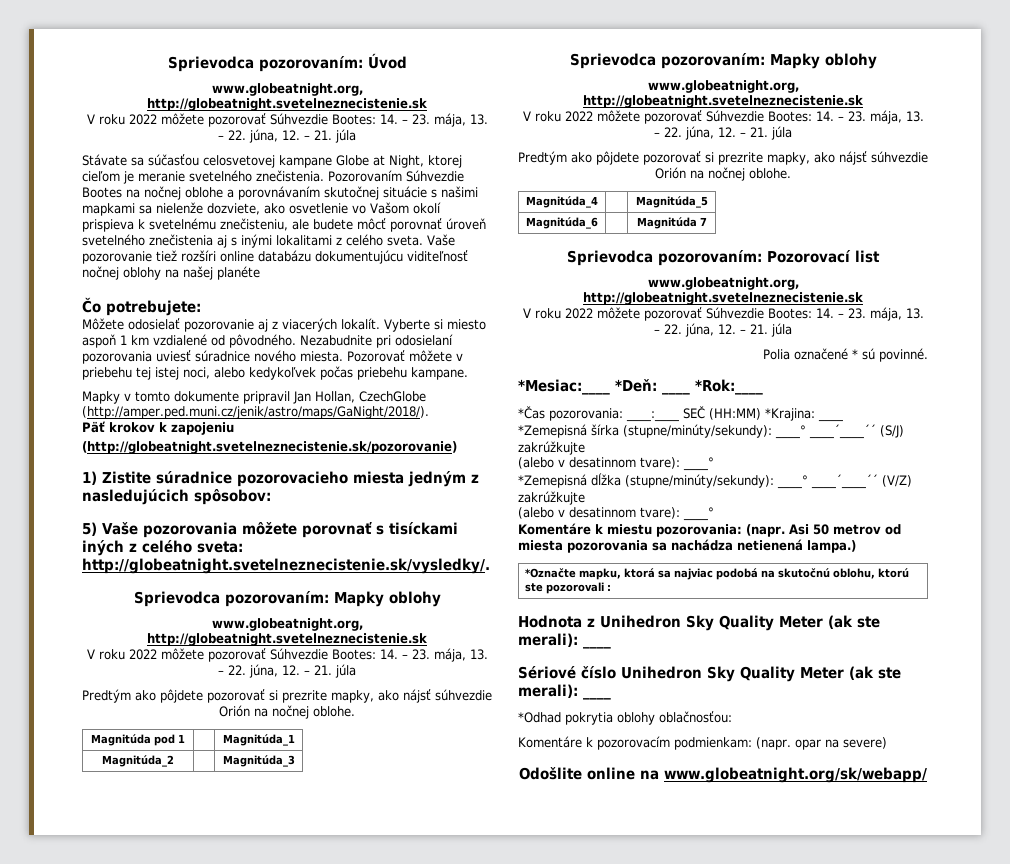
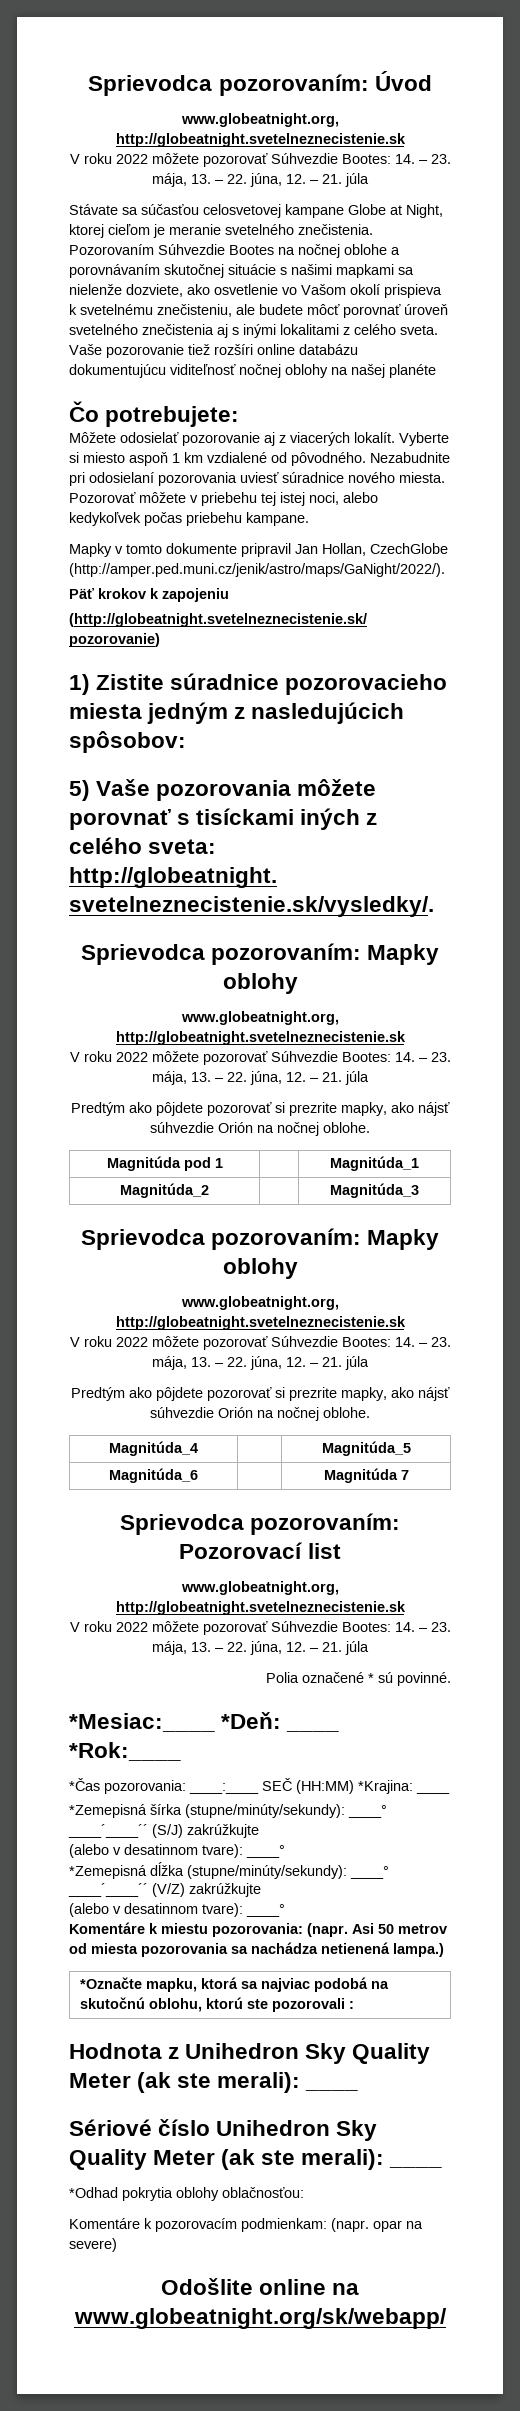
- Mapky v tomto dokumente pripravil Jan Hollan, CzechGlobe (http://amper.ped.muni.cz/jenik/astro/maps/GaNight/2018/).
+ Mapky v tomto dokumente pripravil Jan Hollan, CzechGlobe (http://amper.ped.muni.cz/jenik/astro/maps/GaNight/2022/).

